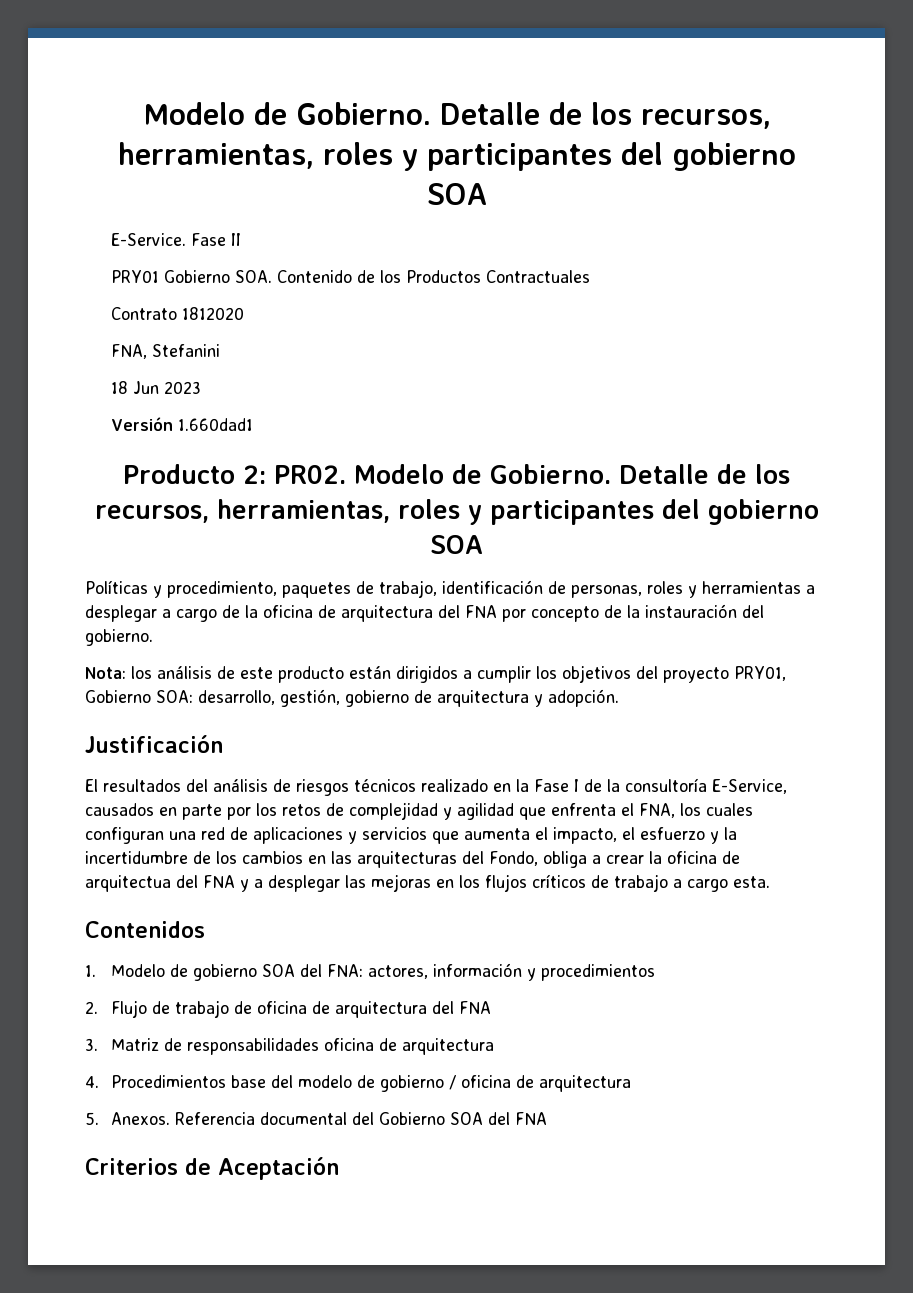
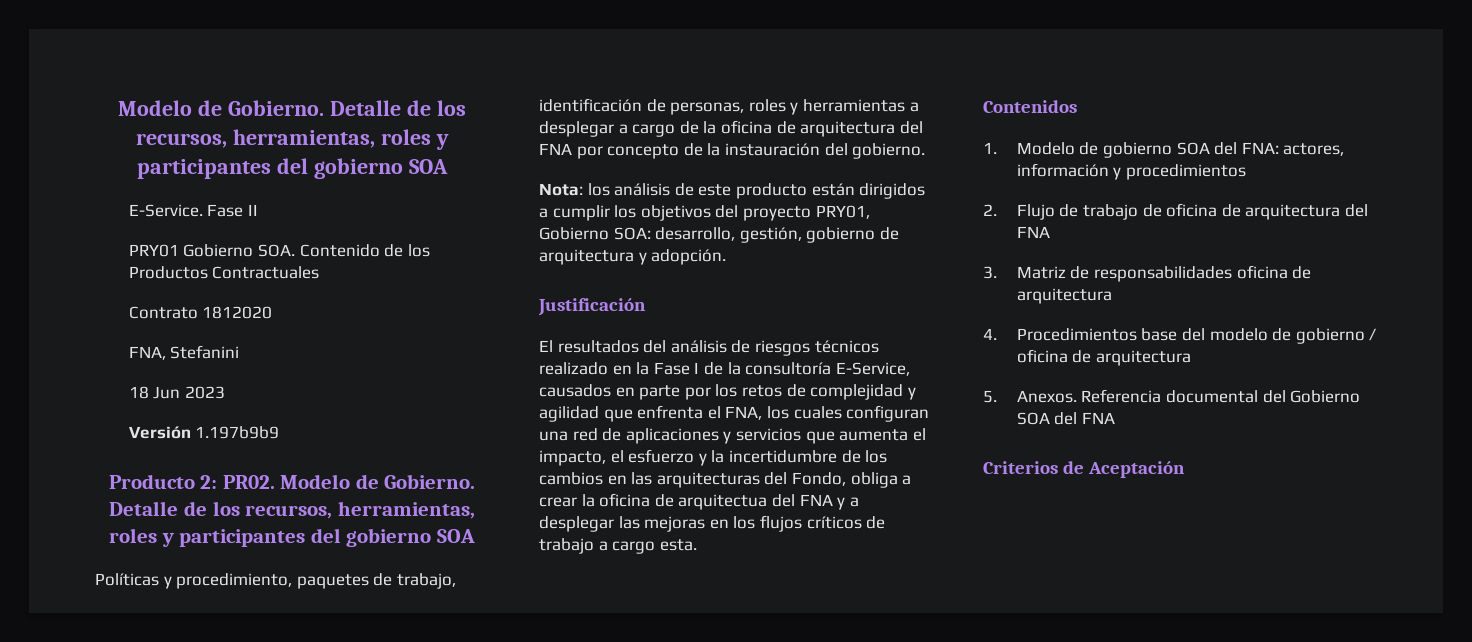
- Versión 1.660dad1
+ Versión 1.197b9b9

